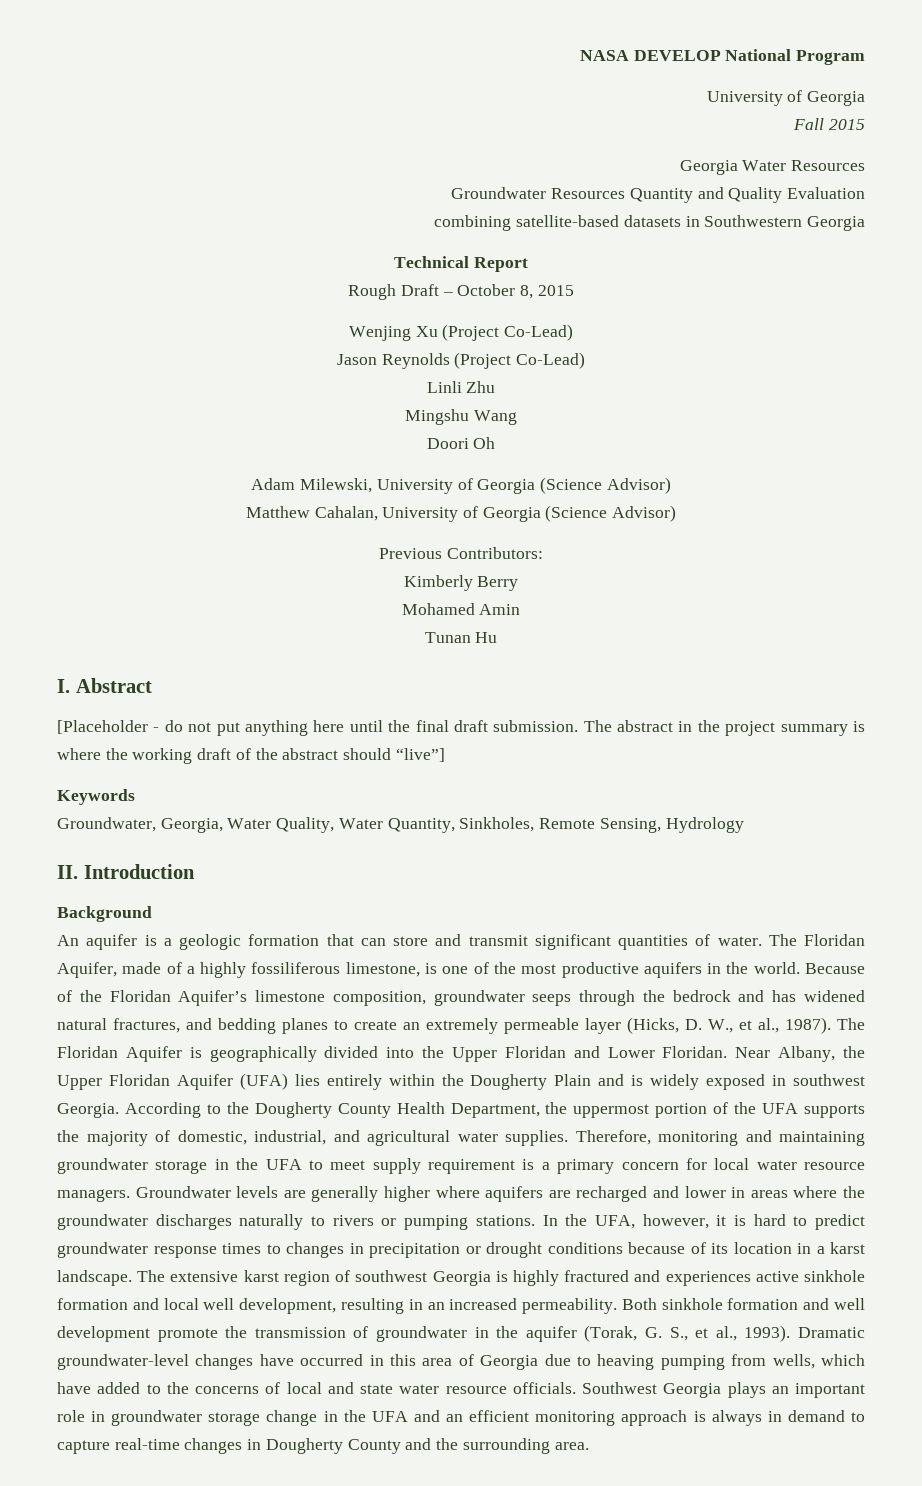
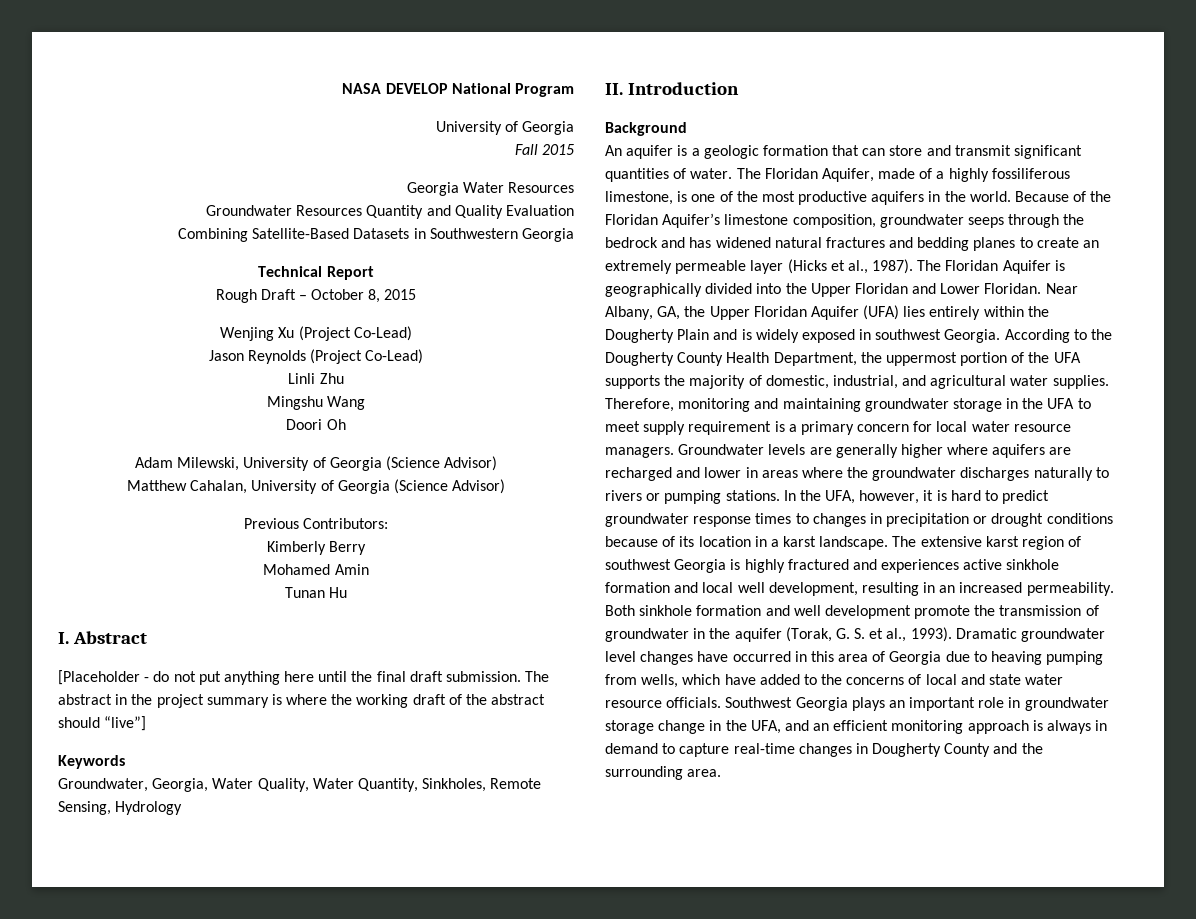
- combining satellite-based datasets in Southwestern Georgia
+ Combining Satellite-Based Datasets in Southwestern Georgia
- Because of the Floridan Aquifer’s limestone composition, groundwater seeps through the bedrock and has widened natural fractures, and bedding planes to create an extremely permeable layer (Hicks, D. W., et al., 1987).
+ Because of the Floridan Aquifer’s limestone composition, groundwater seeps through the bedrock and has widened natural fractures and bedding planes to create an extremely permeable layer (Hicks et al., 1987).
- Near Albany, the Upper Floridan Aquifer (UFA) lies entirely within the Dougherty Plain and is widely exposed in southwest Georgia.
+ Near Albany, GA, the Upper Floridan Aquifer (UFA) lies entirely within the Dougherty Plain and is widely exposed in southwest Georgia.
- Both sinkhole formation and well development promote the transmission of groundwater in the aquifer (Torak, G. S., et al., 1993).
+ Both sinkhole formation and well development promote the transmission of groundwater in the aquifer (Torak, G. S. et al., 1993).
- Dramatic groundwater-level changes have occurred in this area of Georgia due to heaving pumping from wells, which have added to the concerns of local and state water resource officials.
+ Dramatic groundwater level changes have occurred in this area of Georgia due to heaving pumping from wells, which have added to the concerns of local and state water resource officials.
- Southwest Georgia plays an important role in groundwater storage change in the UFA and an efficient monitoring approach is always in demand to capture real-time changes in Dougherty County and the surrounding area.
+ Southwest Georgia plays an important role in groundwater storage change in the UFA, and an efficient monitoring approach is always in demand to capture real-time changes in Dougherty County and the surrounding area.

